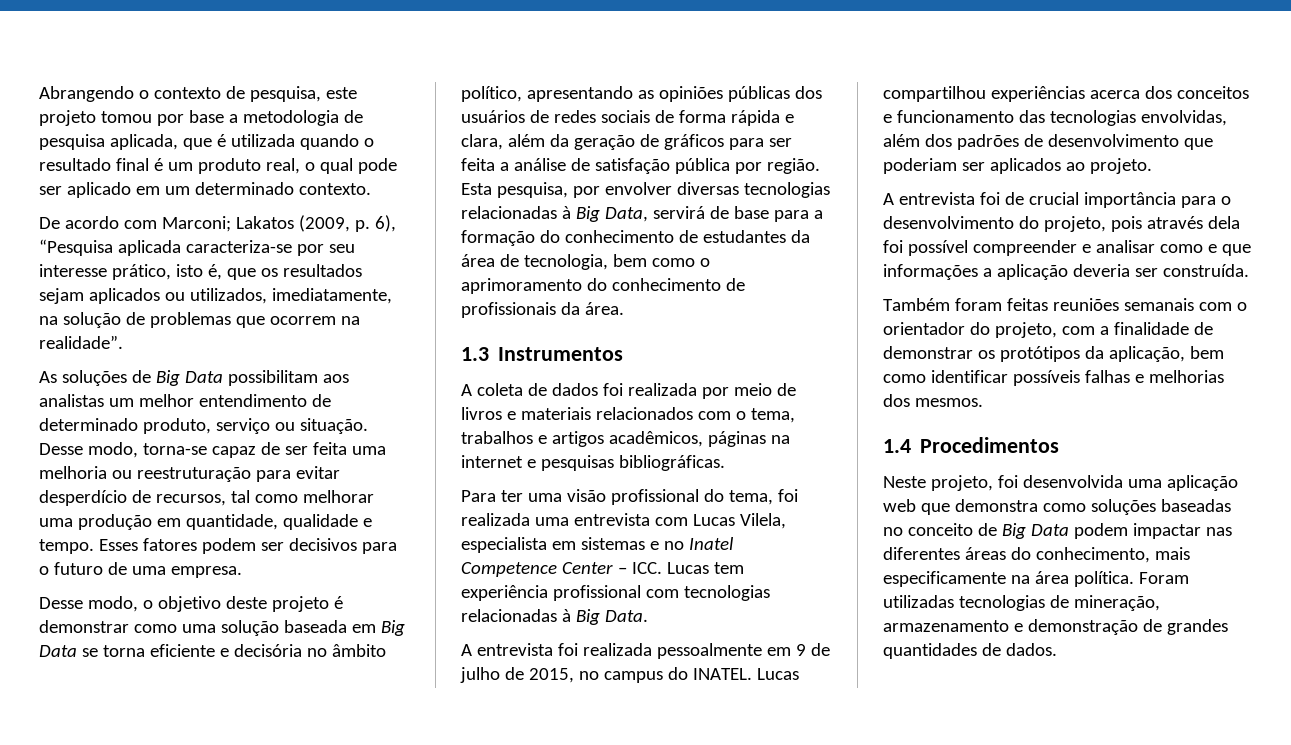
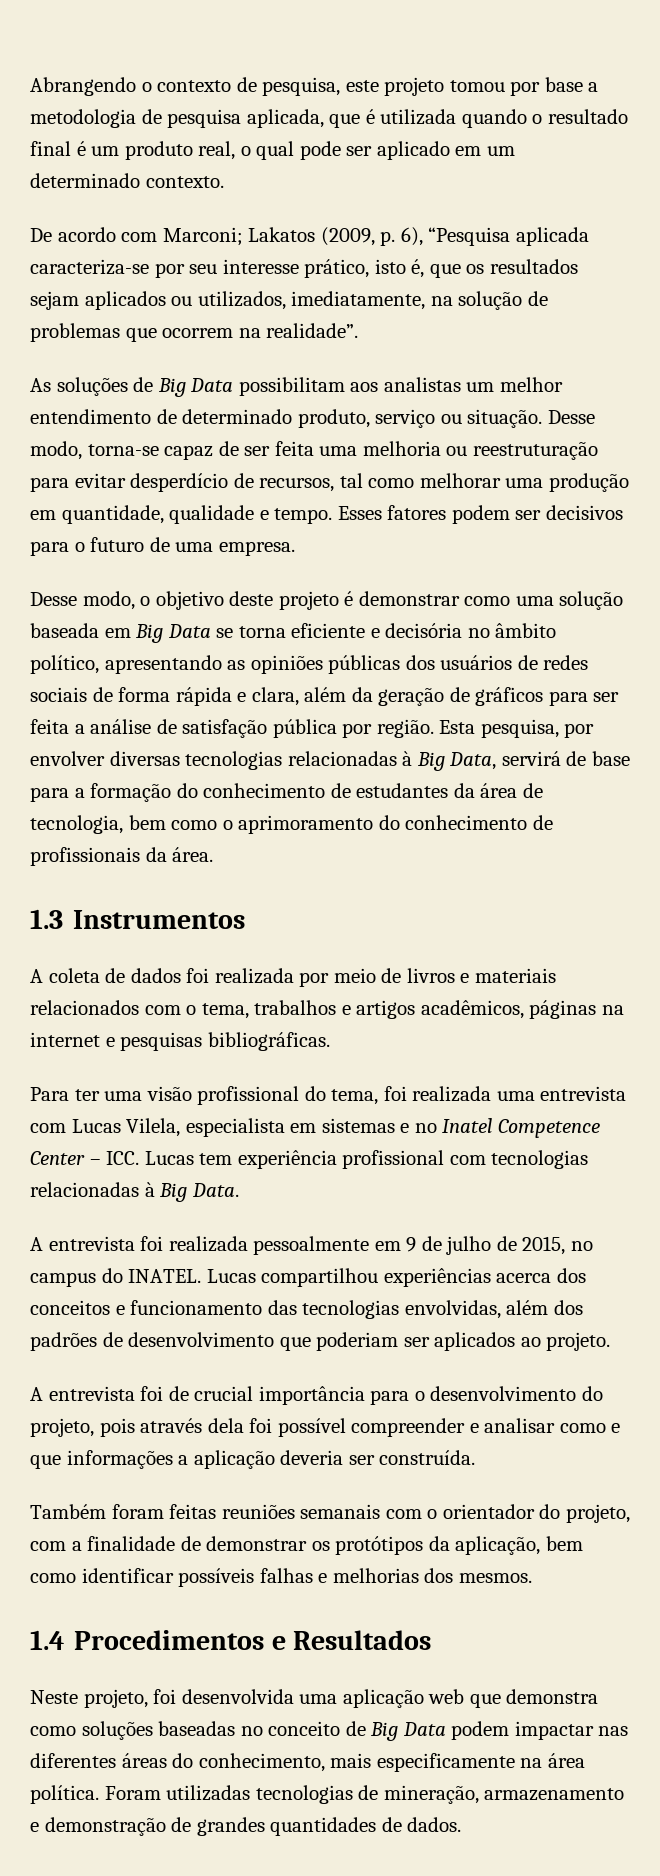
- 1.4 Procedimentos
+ 1.4 Procedimentos e Resultados

